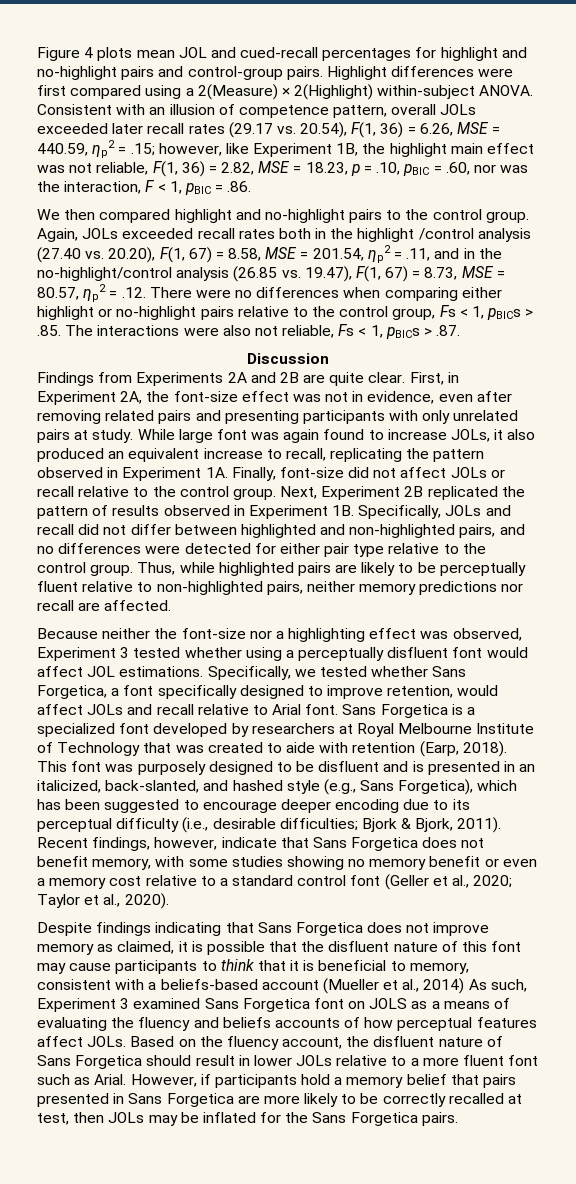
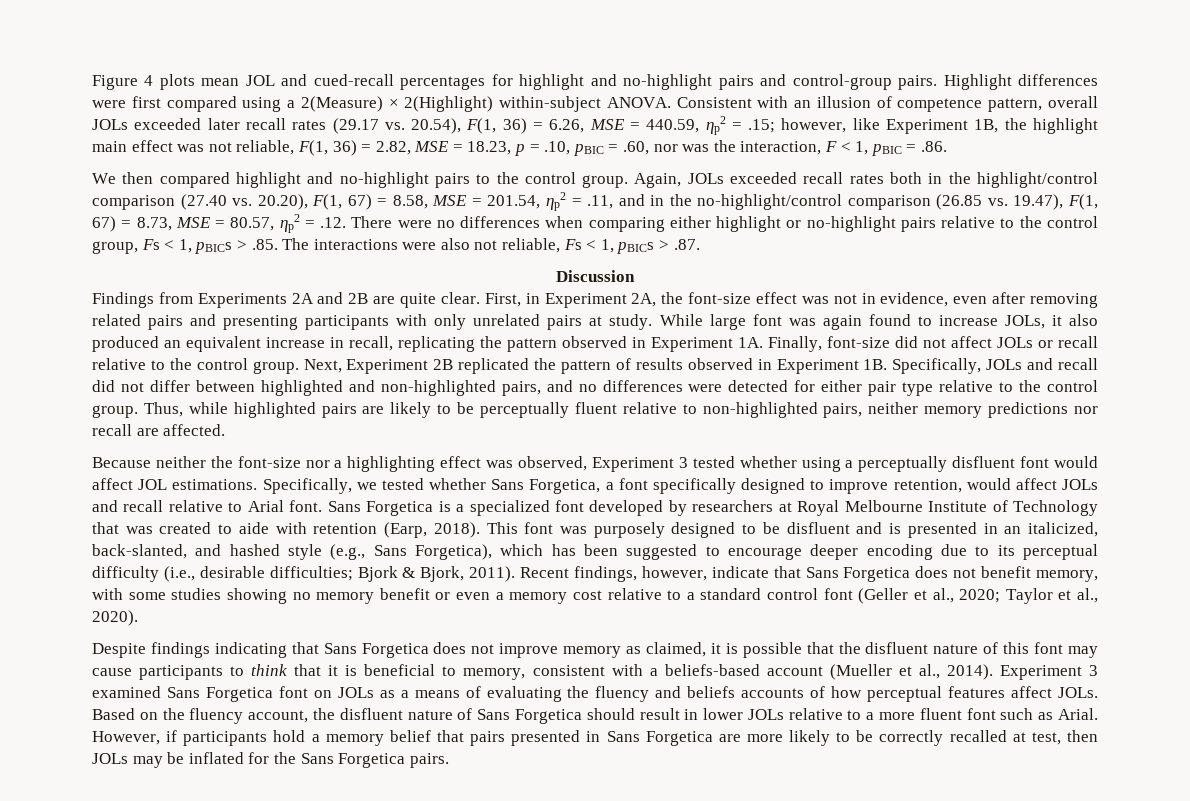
- Again, JOLs exceeded recall rates both in the highlight /control analysis (27.40 vs. 20.20), F(1, 67) = 8.58, MSE = 201.54, ηp2 = .11, and in the no-highlight/control analysis (26.85 vs. 19.47), F(1, 67) = 8.73, MSE = 80.57, ηp2 = .12. There were no differences when comparing either highlight or no-highlight pairs relative to the control group, Fs < 1, pBICs > .85. The interactions were also not reliable, Fs < 1, pBICs > .87.
+ Again, JOLs exceeded recall rates both in the highlight/control comparison (27.40 vs. 20.20), F(1, 67) = 8.58, MSE = 201.54, ηp2 = .11, and in the no-highlight/control comparison (26.85 vs. 19.47), F(1, 67) = 8.73, MSE = 80.57, ηp2 = .12. There were no differences when comparing either highlight or no-highlight pairs relative to the control group, Fs < 1, pBICs > .85. The interactions were also not reliable, Fs < 1, pBICs > .87.
- While large font was again found to increase JOLs, it also produced an equivalent increase to recall, replicating the pattern observed in Experiment 1A.
+ While large font was again found to increase JOLs, it also produced an equivalent increase in recall, replicating the pattern observed in Experiment 1A.
- Despite findings indicating that Sans Forgetica does not improve memory as claimed, it is possible that the disfluent nature of this font may cause participants to think that it is beneficial to memory, consistent with a beliefs-based account (Mueller et al., 2014) As such, Experiment 3 examined Sans Forgetica font on JOLS as a means of evaluating the fluency and beliefs accounts of how perceptual features affect JOLs.
+ Despite findings indicating that Sans Forgetica does not improve memory as claimed, it is possible that the disfluent nature of this font may cause participants to think that it is beneficial to memory, consistent with a beliefs-based account (Mueller et al., 2014). Experiment 3 examined Sans Forgetica font on JOLs as a means of evaluating the fluency and beliefs accounts of how perceptual features affect JOLs.

